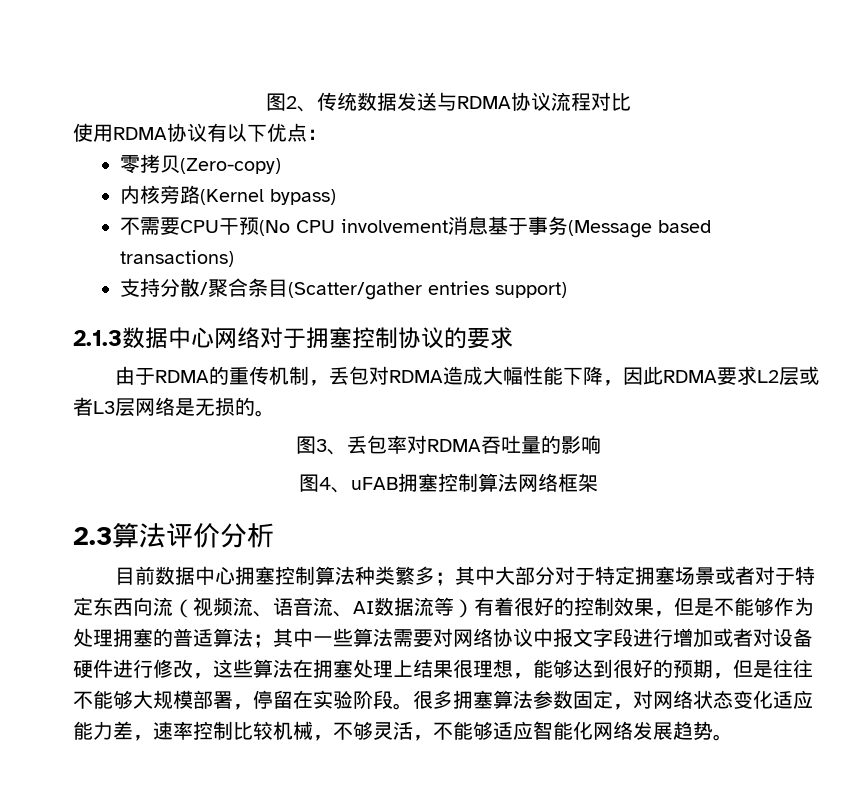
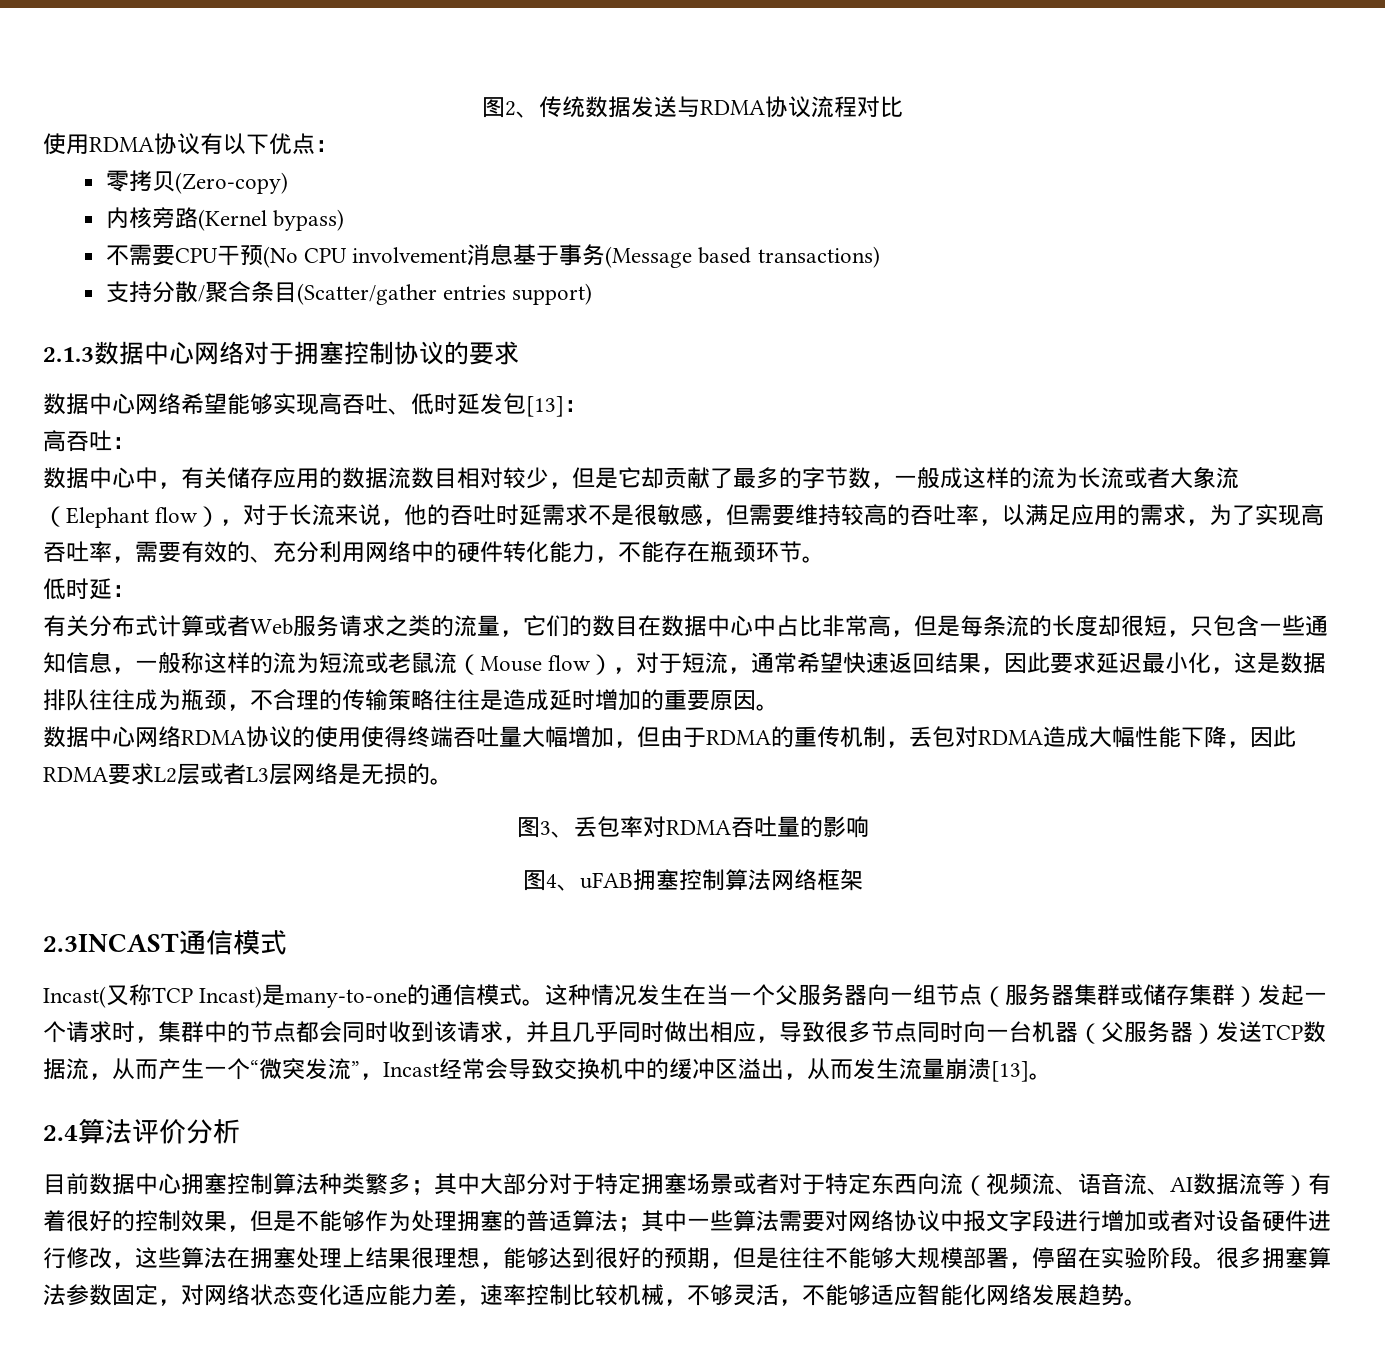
- 由于RDMA的重传机制，丢包对RDMA造成大幅性能下降，因此RDMA要求L2层或者L3层网络是无损的。
+ 数据中心网络希望能够实现高吞吐、低时延发包[13]：
+ 高吞吐：
+ 数据中心中，有关储存应用的数据流数目相对较少，但是它却贡献了最多的字节数，一般成这样的流为长流或者大象流（Elephant flow），对于长流来说，他的吞吐时延需求不是很敏感，但需要维持较高的吞吐率，以满足应用的需求，为了实现高吞吐率，需要有效的、充分利用网络中的硬件转化能力，不能存在瓶颈环节。
+ 低时延：
+ 有关分布式计算或者Web服务请求之类的流量，它们的数目在数据中心中占比非常高，但是每条流的长度却很短，只包含一些通知信息，一般称这样的流为短流或老鼠流（Mouse flow），对于短流，通常希望快速返回结果，因此要求延迟最小化，这是数据排队往往成为瓶颈，不合理的传输策略往往是造成延时增加的重要原因。
+ 数据中心网络RDMA协议的使用使得终端吞吐量大幅增加，但由于RDMA的重传机制，丢包对RDMA造成大幅性能下降，因此RDMA要求L2层或者L3层网络是无损的。
- 2.3算法评价分析
+ 2.3INCAST通信模式
+ Incast(又称TCP Incast)是many-to-one的通信模式。这种情况发生在当一个父服务器向一组节点（服务器集群或储存集群）发起一个请求时，集群中的节点都会同时收到该请求，并且几乎同时做出相应，导致很多节点同时向一台机器（父服务器）发送TCP数据流，从而产生一个“微突发流”，Incast经常会导致交换机中的缓冲区溢出，从而发生流量崩溃[13]。
+ 2.4算法评价分析

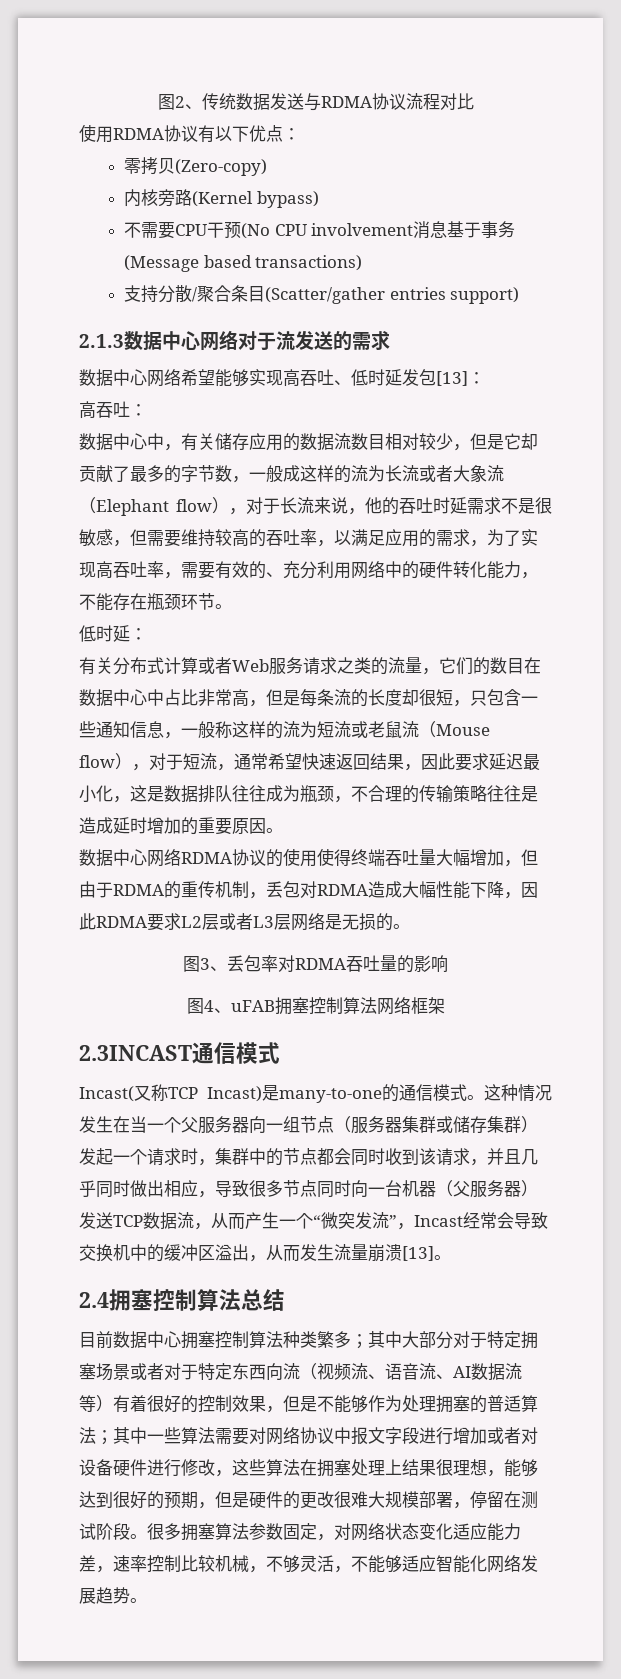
- 2.1.3数据中心网络对于拥塞控制协议的要求
+ 2.1.3数据中心网络对于流发送的需求
- 2.4算法评价分析
+ 2.4拥塞控制算法总结
- 其中一些算法需要对网络协议中报文字段进行增加或者对设备硬件进行修改，这些算法在拥塞处理上结果很理想，能够达到很好的预期，但是往往不能够大规模部署，停留在实验阶段。
+ 其中一些算法需要对网络协议中报文字段进行增加或者对设备硬件进行修改，这些算法在拥塞处理上结果很理想，能够达到很好的预期，但是硬件的更改很难大规模部署，停留在测试阶段。

